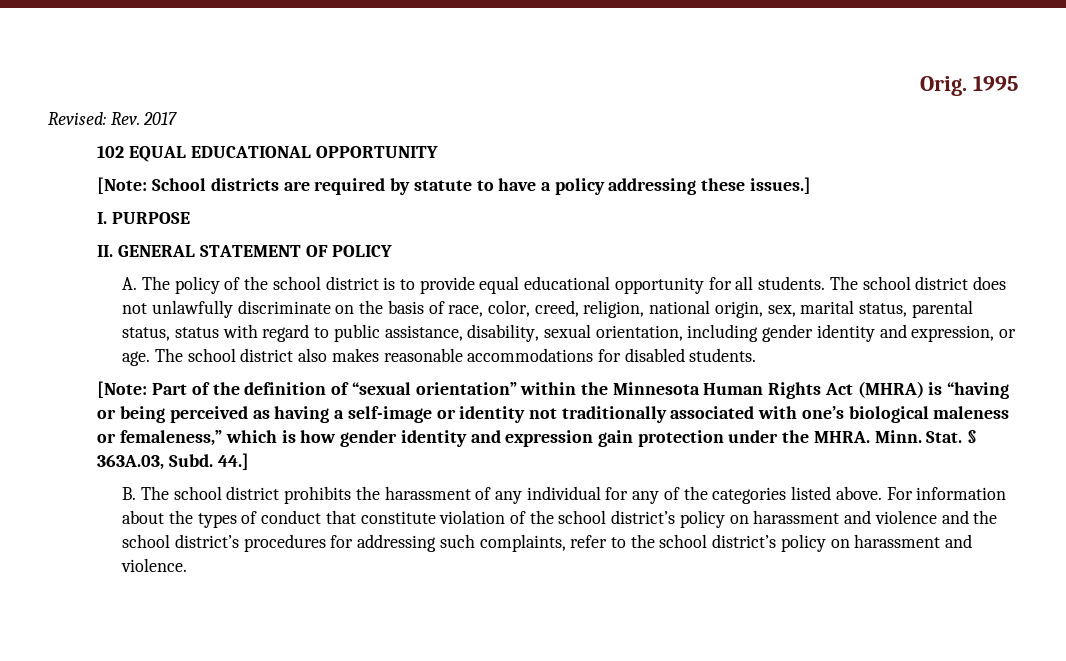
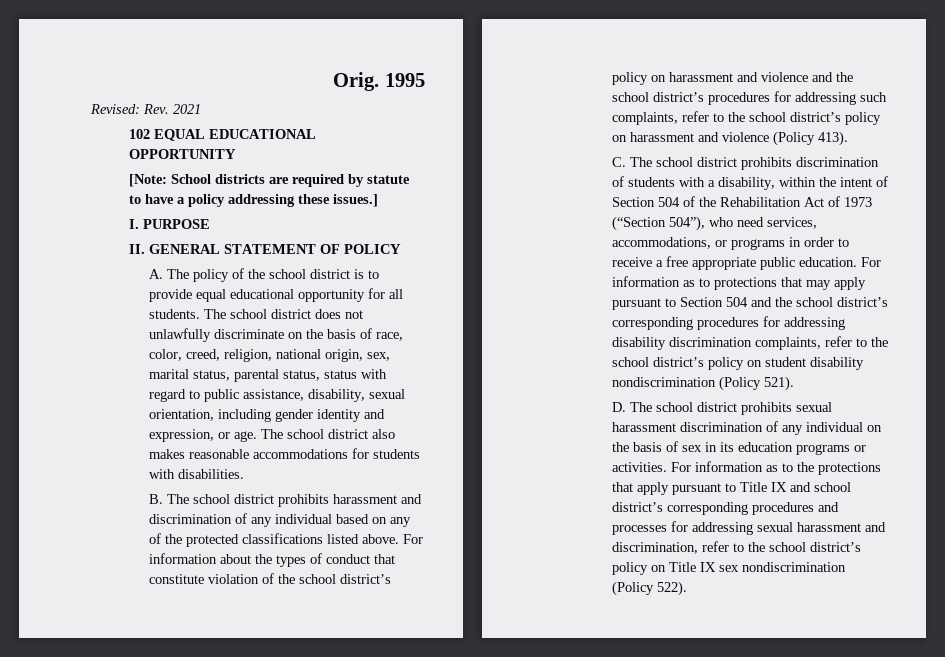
- Revised: Rev. 2017
+ Revised: Rev. 2021
- The school district also makes reasonable accommodations for disabled students.
- [Note: Part of the definition of “sexual orientation” within the Minnesota Human Rights Act (MHRA) is “having or being perceived as having a self-image or identity not traditionally associated with one’s biological maleness or femaleness,” which is how gender identity and expression gain protection under the MHRA. Minn. Stat. § 363A.03, Subd. 44.]
+ The school district also makes reasonable accommodations for students with disabilities.
- B. The school district prohibits the harassment of any individual for any of the categories listed above.
+ B. The school district prohibits harassment and discrimination of any individual based on any of the protected classifications listed above.
- For information about the types of conduct that constitute violation of the school district’s policy on harassment and violence and the school district’s procedures for addressing such complaints, refer to the school district’s policy on harassment and violence.
+ For information about the types of conduct that constitute violation of the school district’s policy on harassment and violence and the school district’s procedures for addressing such complaints, refer to the school district’s policy on harassment and violence (Policy 413).
+ C. The school district prohibits discrimination of students with a disability, within the intent of Section 504 of the Rehabilitation Act of 1973 (“Section 504”), who need services, accommodations, or programs in order to receive a free appropriate public education. For information as to protections that may apply pursuant to Section 504 and the school district’s corresponding procedures for addressing disability discrimination complaints, refer to the school district’s policy on student disability nondiscrimination (Policy 521).
+ D. The school district prohibits sexual harassment discrimination of any individual on the basis of sex in its education programs or activities. For information as to the protections that apply pursuant to Title IX and school district’s corresponding procedures and processes for addressing sexual harassment and discrimination, refer to the school district’s policy on Title IX sex nondiscrimination (Policy 522).

